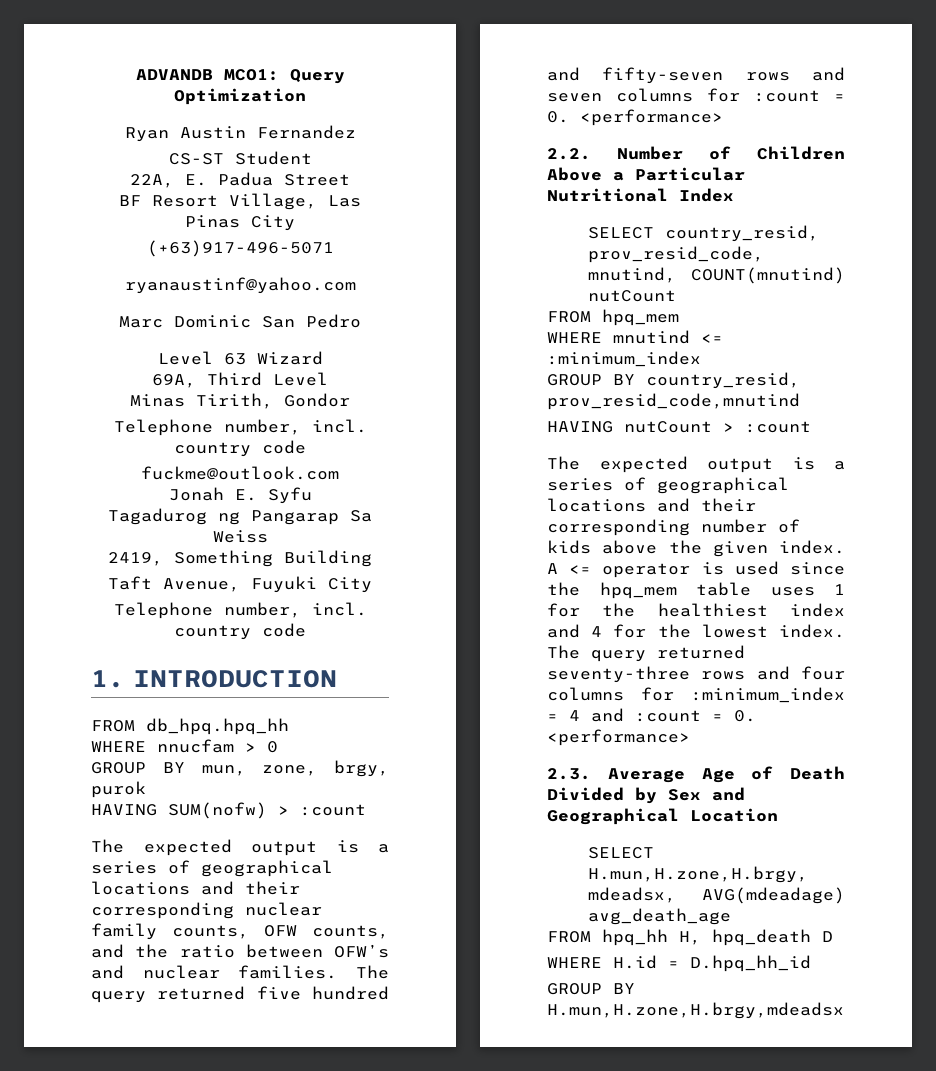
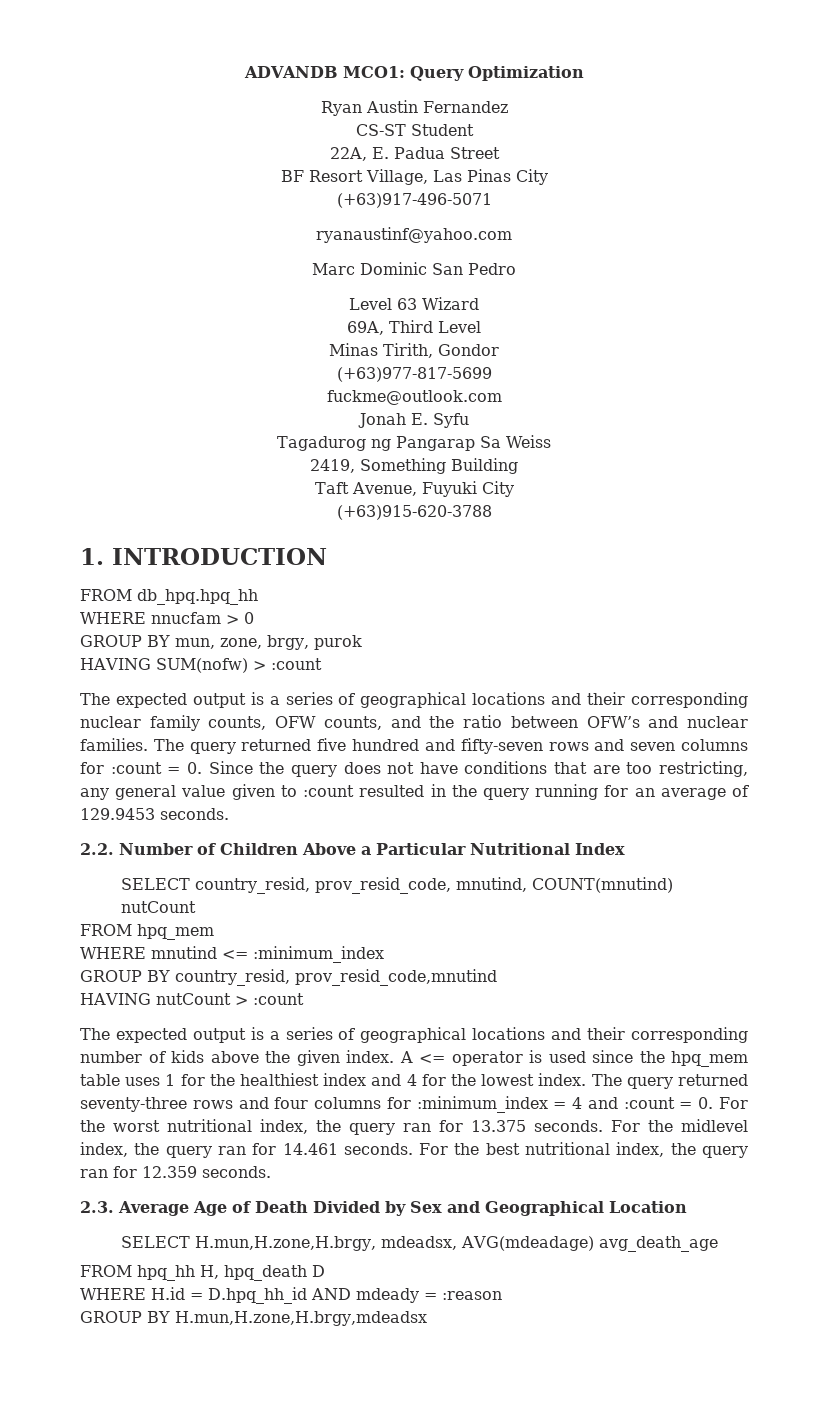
  Minas Tirith, Gondor
- Telephone number, incl. country code
+ (+63)977-817-5699
  Taft Avenue, Fuyuki City
- Telephone number, incl. country code
+ (+63)915-620-3788
- The query returned five hundred and fifty-seven rows and seven columns for :count = 0. <performance>
+ The query returned five hundred and fifty-seven rows and seven columns for :count = 0. Since the query does not have conditions that are too restricting, any general value given to :count resulted in the query running for an average of 129.9453 seconds.
- The query returned seventy-three rows and four columns for :minimum_index = 4 and :count = 0. <performance>
+ The query returned seventy-three rows and four columns for :minimum_index = 4 and :count = 0. For the worst nutritional index, the query ran for 13.375 seconds. For the midlevel index, the query ran for 14.461 seconds. For the best nutritional index, the query ran for 12.359 seconds.
- WHERE H.id = D.hpq_hh_id
+ WHERE H.id = D.hpq_hh_id AND mdeady = :reason

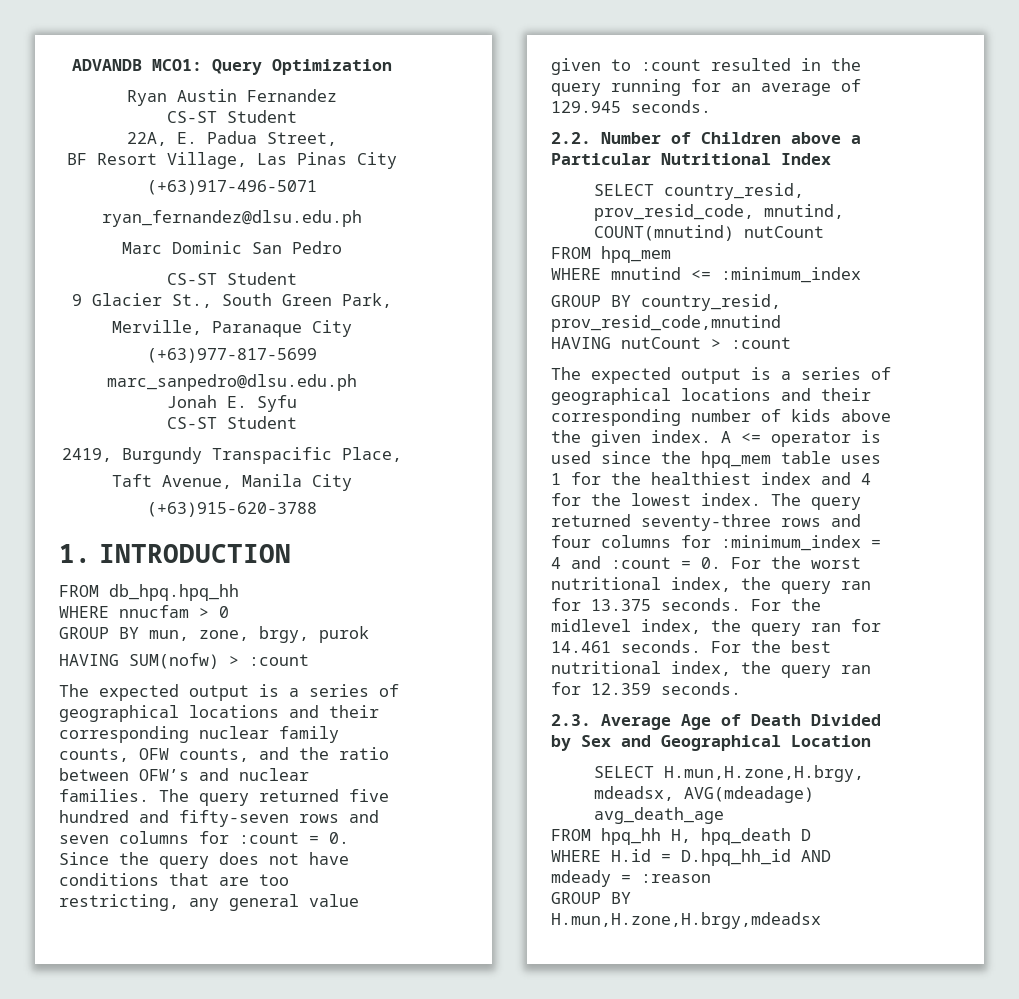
- 22A, E. Padua Street
+ 22A, E. Padua Street,
- ryanaustinf@yahoo.com
+ ryan_fernandez@dlsu.edu.ph
  Marc Dominic San Pedro
- Level 63 Wizard
- 69A, Third Level
- Minas Tirith, Gondor
+ CS-ST Student
+ 9 Glacier St., South Green Park,
+ Merville, Paranaque City
- fuckme@outlook.com
+ marc_sanpedro@dlsu.edu.ph
  Jonah E. Syfu
- Tagadurog ng Pangarap Sa Weiss
- 2419, Something Building
+ CS-ST Student
+ 2419, Burgundy Transpacific Place,
- Taft Avenue, Fuyuki City
+ Taft Avenue, Manila City
- The query returned five hundred and fifty-seven rows and seven columns for :count = 0. Since the query does not have conditions that are too restricting, any general value given to :count resulted in the query running for an average of 129.9453 seconds.
+ The query returned five hundred and fifty-seven rows and seven columns for :count = 0. Since the query does not have conditions that are too restricting, any general value given to :count resulted in the query running for an average of 129.945 seconds.
- 2.2. Number of Children Above a Particular Nutritional Index
+ 2.2. Number of Children above a Particular Nutritional Index

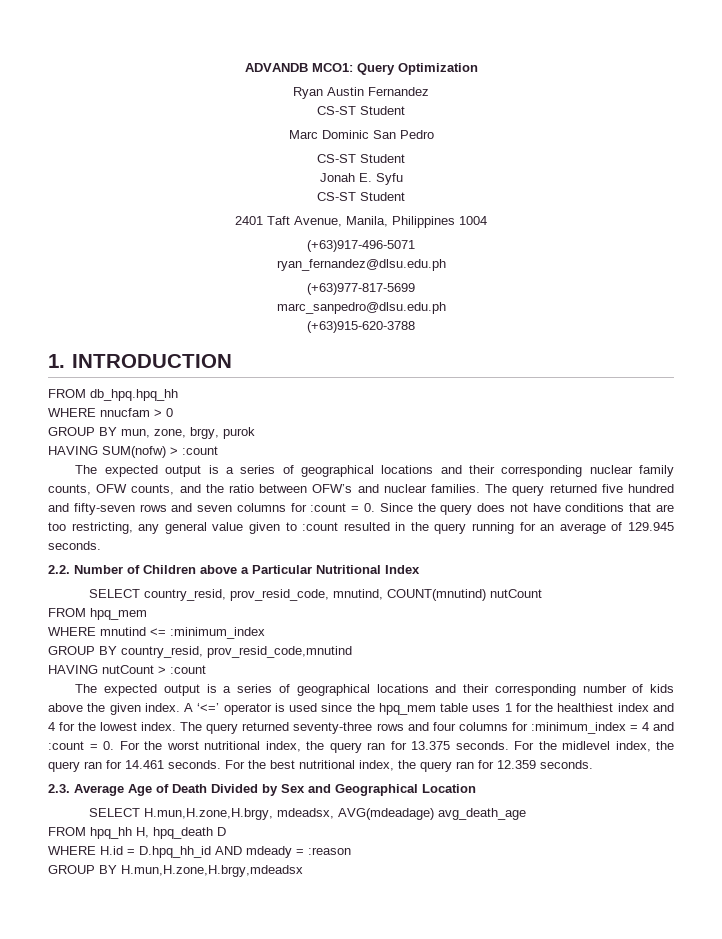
- 22A, E. Padua Street,
- BF Resort Village, Las Pinas City
- (+63)917-496-5071
- ryan_fernandez@dlsu.edu.ph
- 9 Glacier St., South Green Park,
- Merville, Paranaque City
- (+63)977-817-5699
- marc_sanpedro@dlsu.edu.ph
- 2419, Burgundy Transpacific Place,
- Taft Avenue, Manila City
+ 2401 Taft Avenue, Manila, Philippines 1004
+ (+63)917-496-5071
+ ryan_fernandez@dlsu.edu.ph
+ (+63)977-817-5699
+ marc_sanpedro@dlsu.edu.ph
- A <= operator is used since the hpq_mem table uses 1 for the healthiest index and 4 for the lowest index.
+ A ‘<=’ operator is used since the hpq_mem table uses 1 for the healthiest index and 4 for the lowest index.

